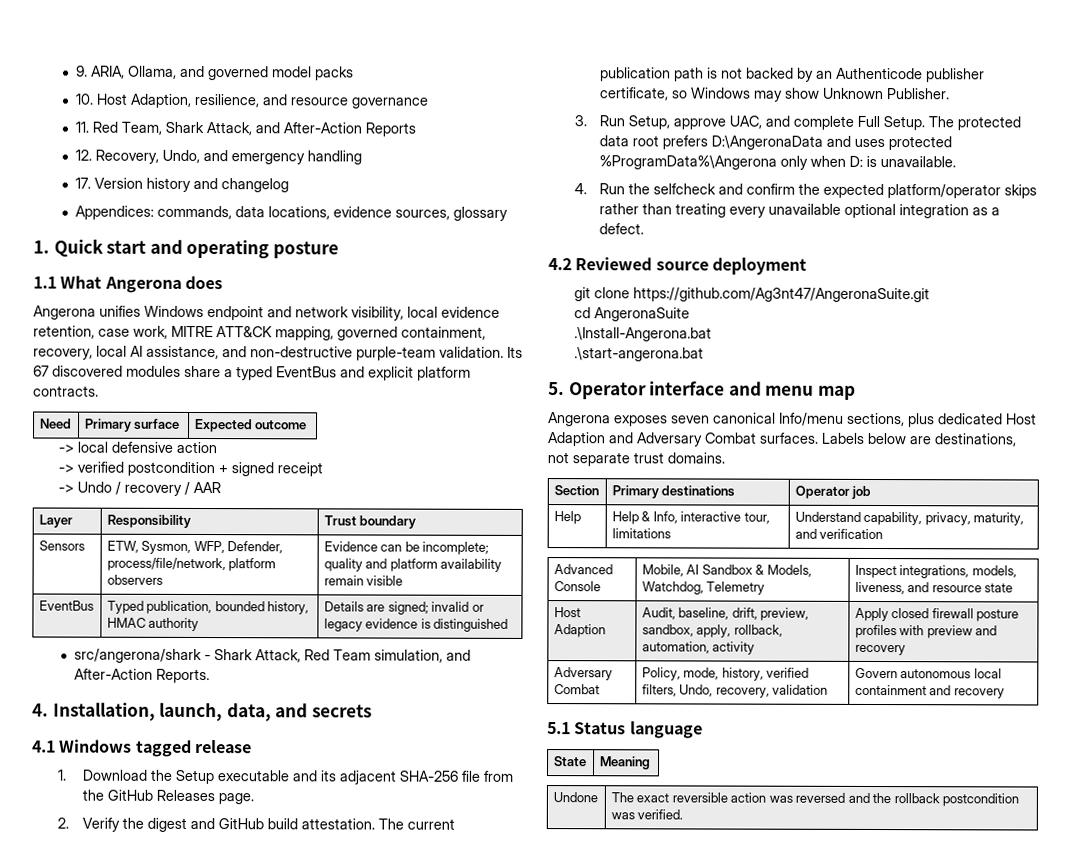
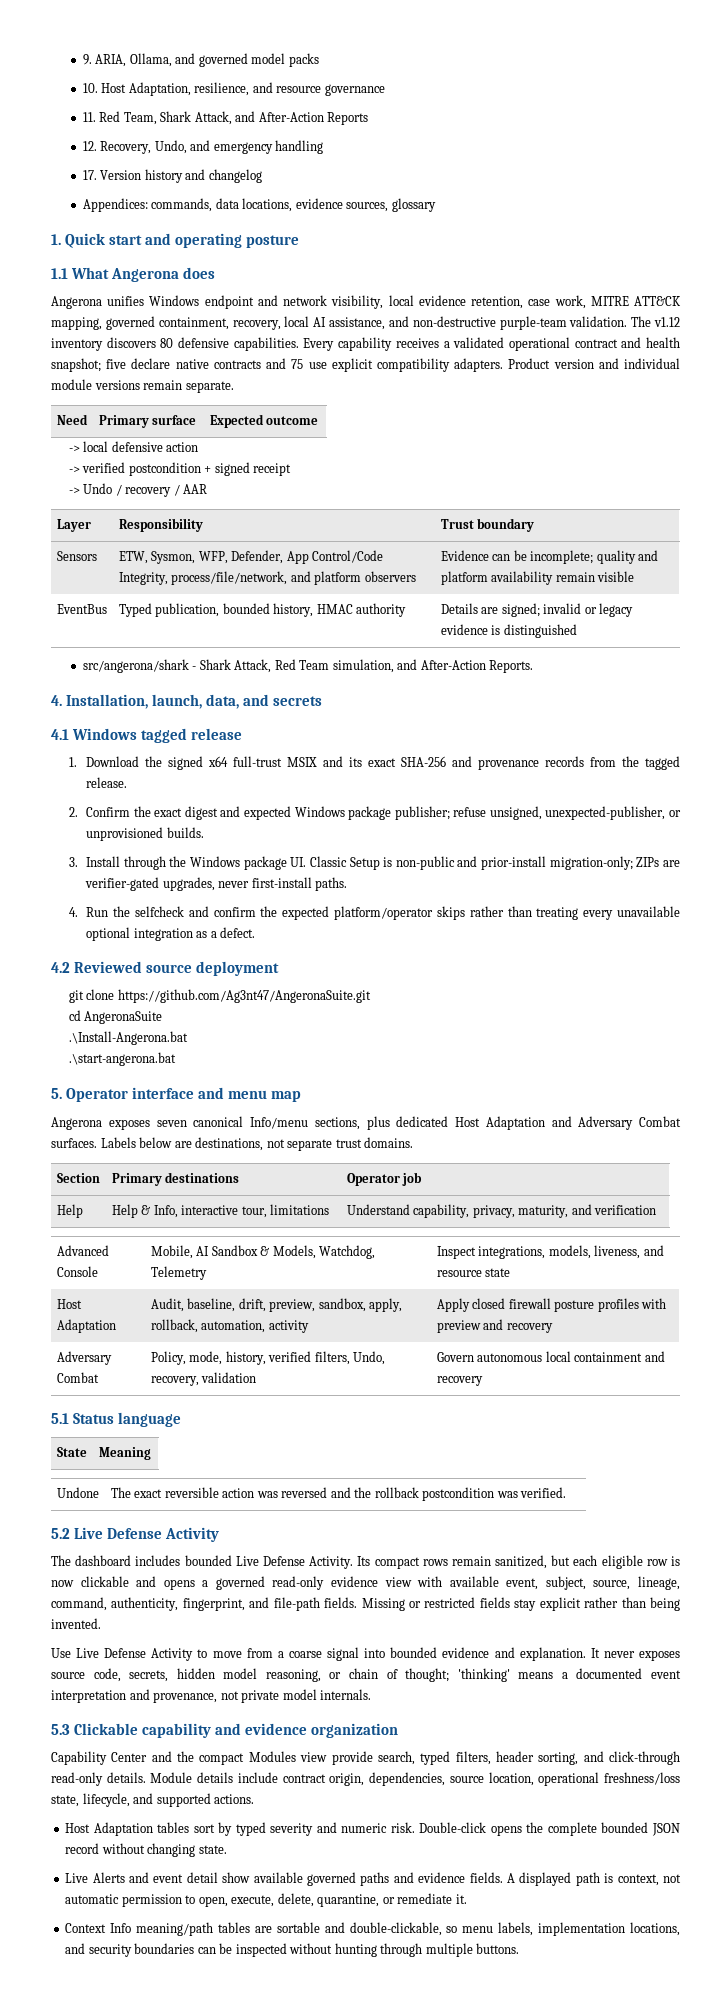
- 10. Host Adaption, resilience, and resource governance
+ 10. Host Adaptation, resilience, and resource governance
- Its 67 discovered modules share a typed EventBus and explicit platform contracts.
+ The v1.12 inventory discovers 80 defensive capabilities. Every capability receives a validated operational contract and health snapshot; five declare native contracts and 75 use explicit compatibility adapters. Product version and individual module versions remain separate.
- Sensors | ETW, Sysmon, WFP, Defender, process/file/network, platform observers | Evidence can be incomplete; quality and platform availability remain visible
+ Sensors | ETW, Sysmon, WFP, Defender, App Control/Code Integrity, process/file/network, and platform observers | Evidence can be incomplete; quality and platform availability remain visible
- 1. Download the Setup executable and its adjacent SHA-256 file from the GitHub Releases page.
- 2. Verify the digest and GitHub build attestation. The current publication path is not backed by an Authenticode publisher certificate, so Windows may show Unknown Publisher.
- 3. Run Setup, approve UAC, and complete Full Setup. The protected data root prefers D:\AngeronaData and uses protected %ProgramData%\Angerona only when D: is unavailable.
+ 1. Download the signed x64 full-trust MSIX and its exact SHA-256 and provenance records from the tagged release.
+ 2. Confirm the exact digest and expected Windows package publisher; refuse unsigned, unexpected-publisher, or unprovisioned builds.
+ 3. Install through the Windows package UI. Classic Setup is non-public and prior-install migration-only; ZIPs are verifier-gated upgrades, never first-install paths.
- Angerona exposes seven canonical Info/menu sections, plus dedicated Host Adaption and Adversary Combat surfaces.
+ Angerona exposes seven canonical Info/menu sections, plus dedicated Host Adaptation and Adversary Combat surfaces.
- Host Adaption | Audit, baseline, drift, preview, sandbox, apply, rollback, automation, activity | Apply closed firewall posture profiles with preview and recovery
+ Host Adaptation | Audit, baseline, drift, preview, sandbox, apply, rollback, automation, activity | Apply closed firewall posture profiles with preview and recovery
+ 5.2 Live Defense Activity
+ The dashboard includes bounded Live Defense Activity. Its compact rows remain sanitized, but each eligible row is now clickable and opens a governed read-only evidence view with available event, subject, source, lineage, command, authenticity, fingerprint, and file-path fields. Missing or restricted fields stay explicit rather than being invented.
+ Use Live Defense Activity to move from a coarse signal into bounded evidence and explanation. It never exposes source code, secrets, hidden model reasoning, or chain of thought; 'thinking' means a documented event interpretation and provenance, not private model internals.
+ 5.3 Clickable capability and evidence organization
+ Capability Center and the compact Modules view provide search, typed filters, header sorting, and click-through read-only details. Module details include contract origin, dependencies, source location, operational freshness/loss state, lifecycle, and supported actions.
+ Host Adaptation tables sort by typed severity and numeric risk. Double-click opens the complete bounded JSON record without changing state.
+ Live Alerts and event detail show available governed paths and evidence fields. A displayed path is context, not automatic permission to open, execute, delete, quarantine, or remediate it.
+ Context Info meaning/path tables are sortable and double-clickable, so menu labels, implementation locations, and security boundaries can be inspected without hunting through multiple buttons.

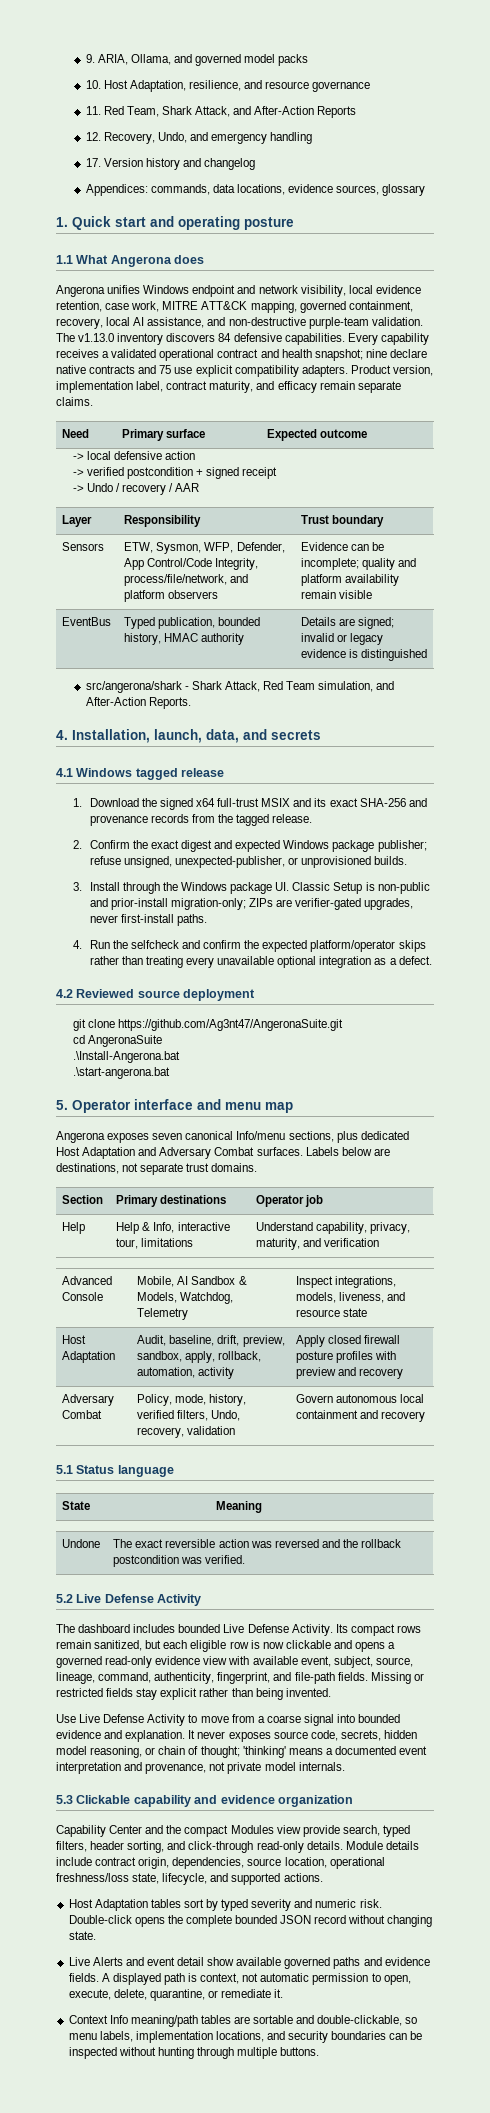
- The v1.12 inventory discovers 80 defensive capabilities.
+ The v1.13.0 inventory discovers 84 defensive capabilities.
- Every capability receives a validated operational contract and health snapshot; five declare native contracts and 75 use explicit compatibility adapters.
+ Every capability receives a validated operational contract and health snapshot; nine declare native contracts and 75 use explicit compatibility adapters.
- Product version and individual module versions remain separate.
+ Product version, implementation label, contract maturity, and efficacy remain separate claims.

